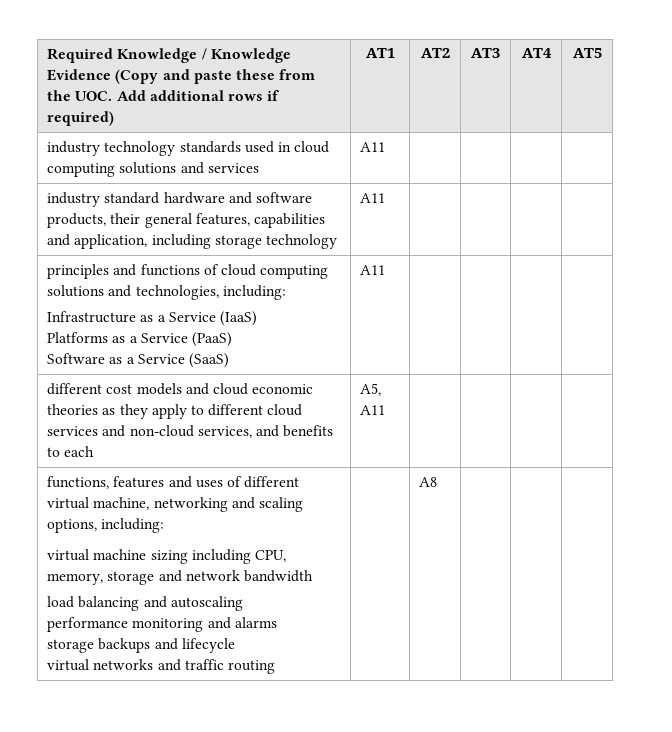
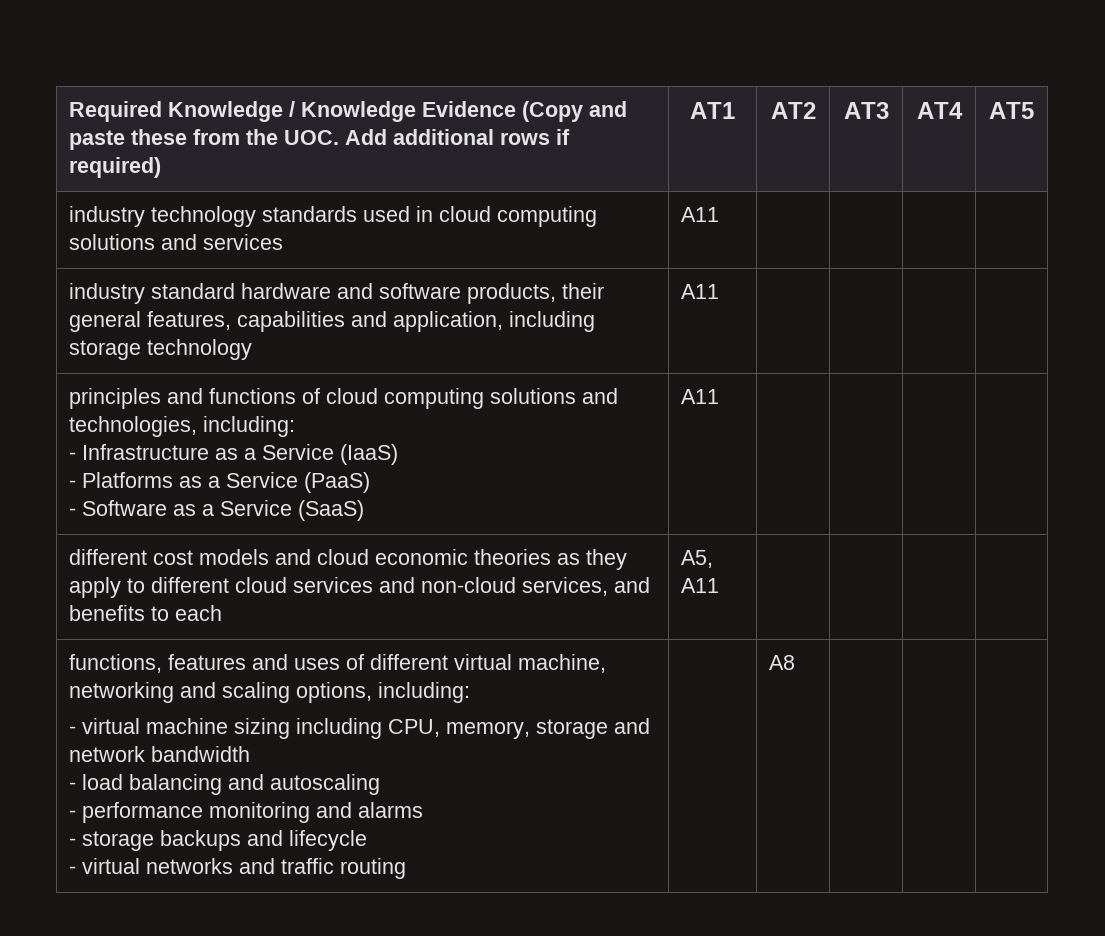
  principles and functions of cloud computing solutions and technologies, including:
- Infrastructure as a Service (IaaS)
- Platforms as a Service (PaaS)
- Software as a Service (SaaS) | A11 | | | |
+ - Infrastructure as a Service (IaaS)
+ - Platforms as a Service (PaaS)
+ - Software as a Service (SaaS) | A11 | | | |
- virtual machine sizing including CPU, memory, storage and network bandwidth
+ - virtual machine sizing including CPU, memory, storage and network bandwidth
- load balancing and autoscaling
+ - load balancing and autoscaling
- performance monitoring and alarms
+ - performance monitoring and alarms
- storage backups and lifecycle
+ - storage backups and lifecycle
- virtual networks and traffic routing
+ - virtual networks and traffic routing

